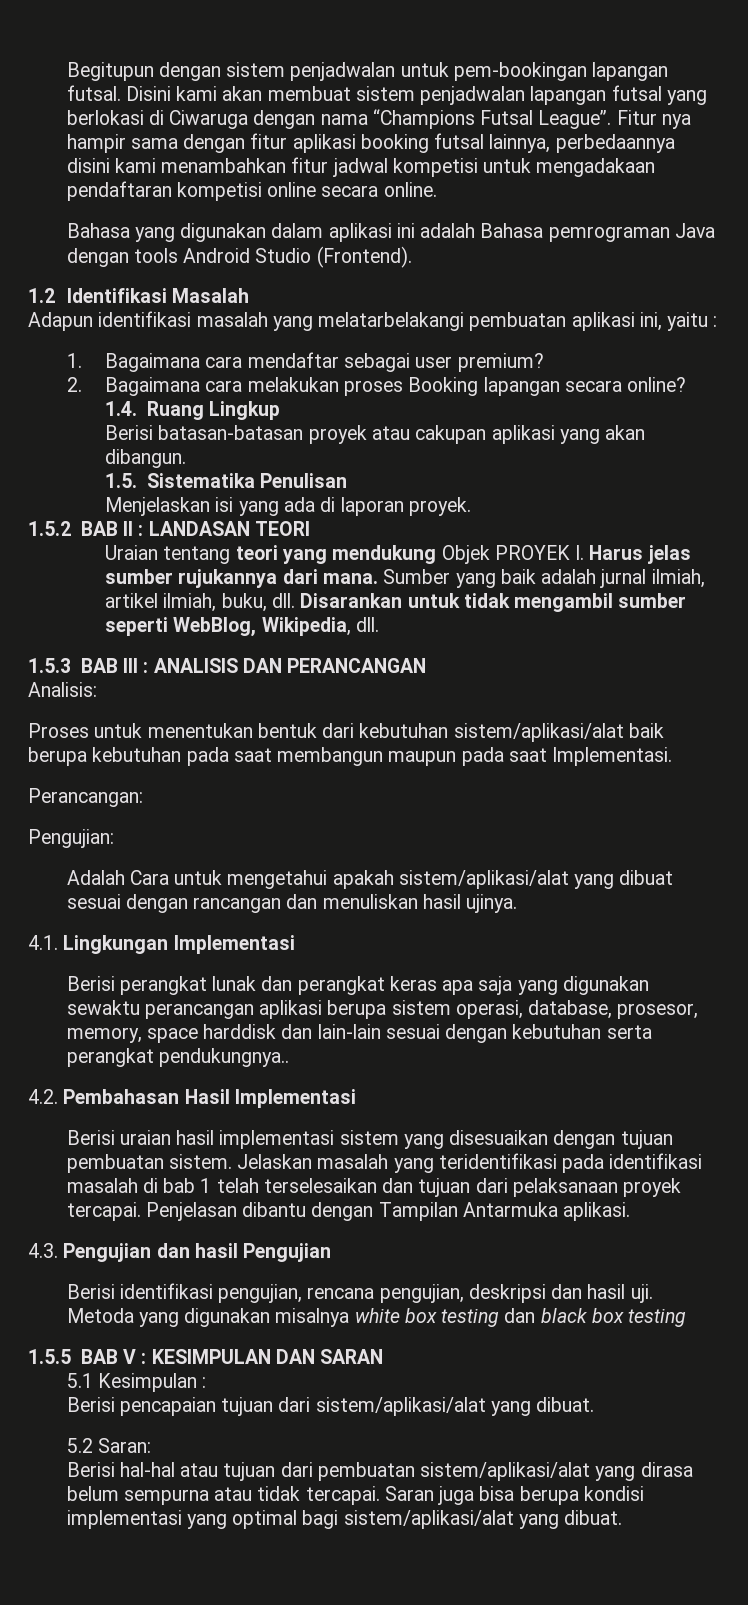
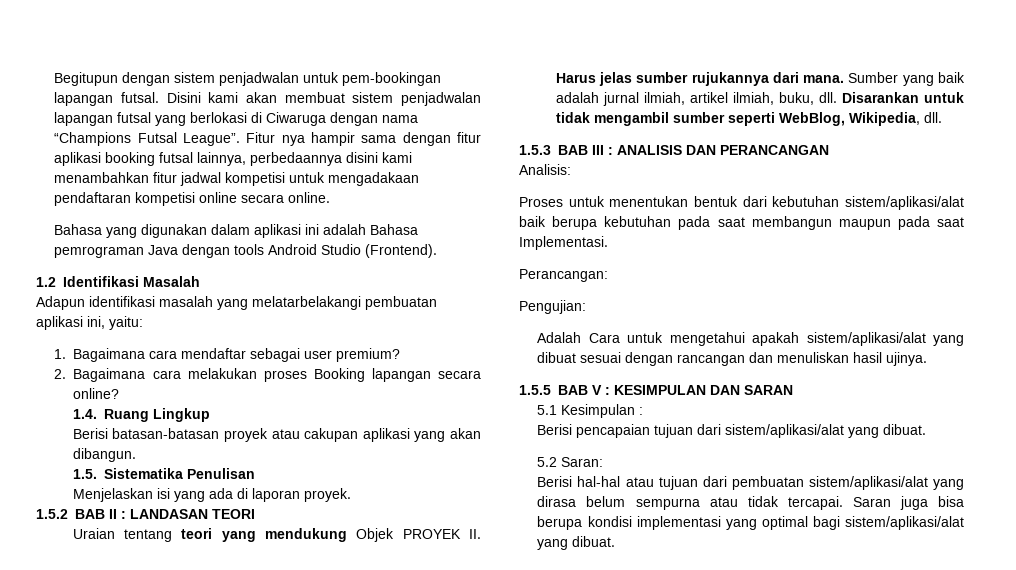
- Adapun identifikasi masalah yang melatarbelakangi pembuatan aplikasi ini, yaitu :
+ Adapun identifikasi masalah yang melatarbelakangi pembuatan aplikasi ini, yaitu:
- Uraian tentang teori yang mendukung Objek PROYEK I. Harus jelas sumber rujukannya dari mana.
+ Uraian tentang teori yang mendukung Objek PROYEK II. Harus jelas sumber rujukannya dari mana.
- 4.1. Lingkungan Implementasi
- Berisi perangkat lunak dan perangkat keras apa saja yang digunakan sewaktu perancangan aplikasi berupa sistem operasi, database, prosesor, memory, space harddisk dan lain-lain sesuai dengan kebutuhan serta perangkat pendukungnya..
- 4.2. Pembahasan Hasil Implementasi
- Berisi uraian hasil implementasi sistem yang disesuaikan dengan tujuan pembuatan sistem. Jelaskan masalah yang teridentifikasi pada identifikasi masalah di bab 1 telah terselesaikan dan tujuan dari pelaksanaan proyek tercapai. Penjelasan dibantu dengan Tampilan Antarmuka aplikasi.
- 4.3. Pengujian dan hasil Pengujian
- Berisi identifikasi pengujian, rencana pengujian, deskripsi dan hasil uji. Metoda yang digunakan misalnya white box testing dan black box testing

